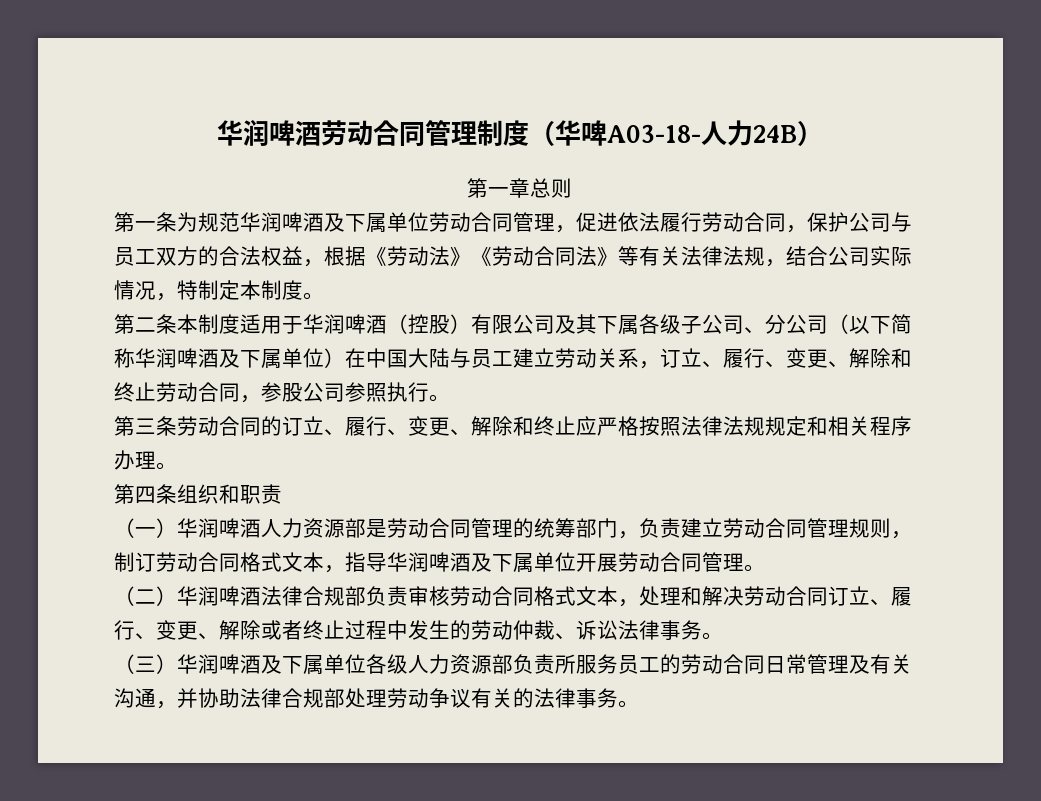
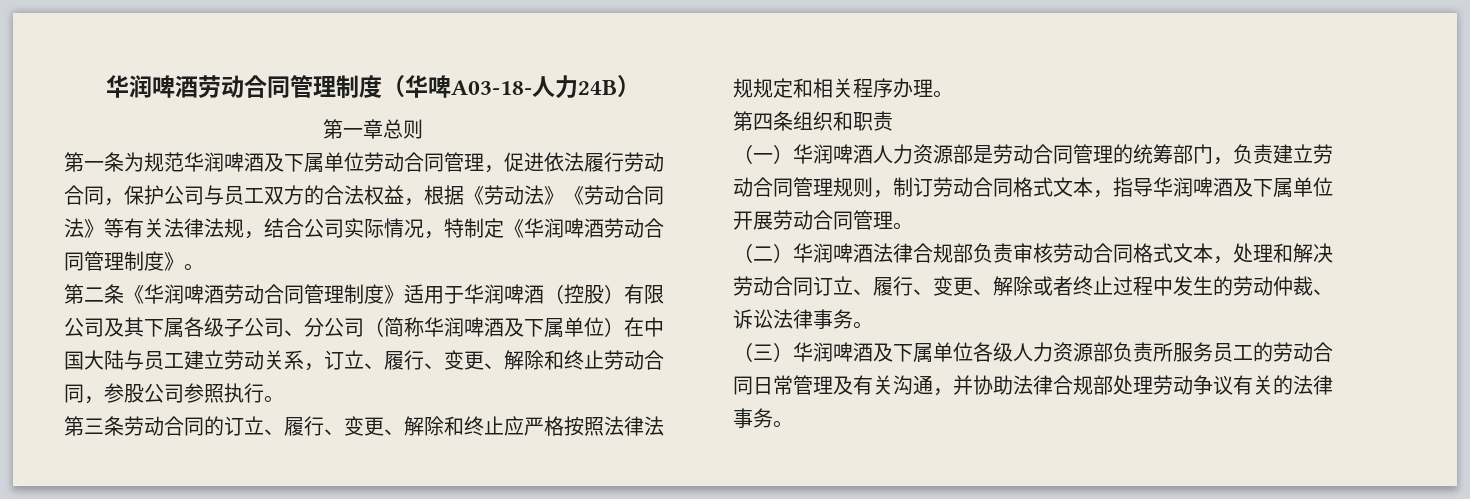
- 第一条为规范华润啤酒及下属单位劳动合同管理，促进依法履行劳动合同，保护公司与员工双方的合法权益，根据《劳动法》《劳动合同法》等有关法律法规，结合公司实际情况，特制定本制度。
- 第二条本制度适用于华润啤酒（控股）有限公司及其下属各级子公司、分公司（以下简称华润啤酒及下属单位）在中国大陆与员工建立劳动关系，订立、履行、变更、解除和终止劳动合同，参股公司参照执行。
+ 第一条为规范华润啤酒及下属单位劳动合同管理，促进依法履行劳动合同，保护公司与员工双方的合法权益，根据《劳动法》《劳动合同法》等有关法律法规，结合公司实际情况，特制定《华润啤酒劳动合同管理制度》。
+ 第二条《华润啤酒劳动合同管理制度》适用于华润啤酒（控股）有限公司及其下属各级子公司、分公司（简称华润啤酒及下属单位）在中国大陆与员工建立劳动关系，订立、履行、变更、解除和终止劳动合同，参股公司参照执行。

